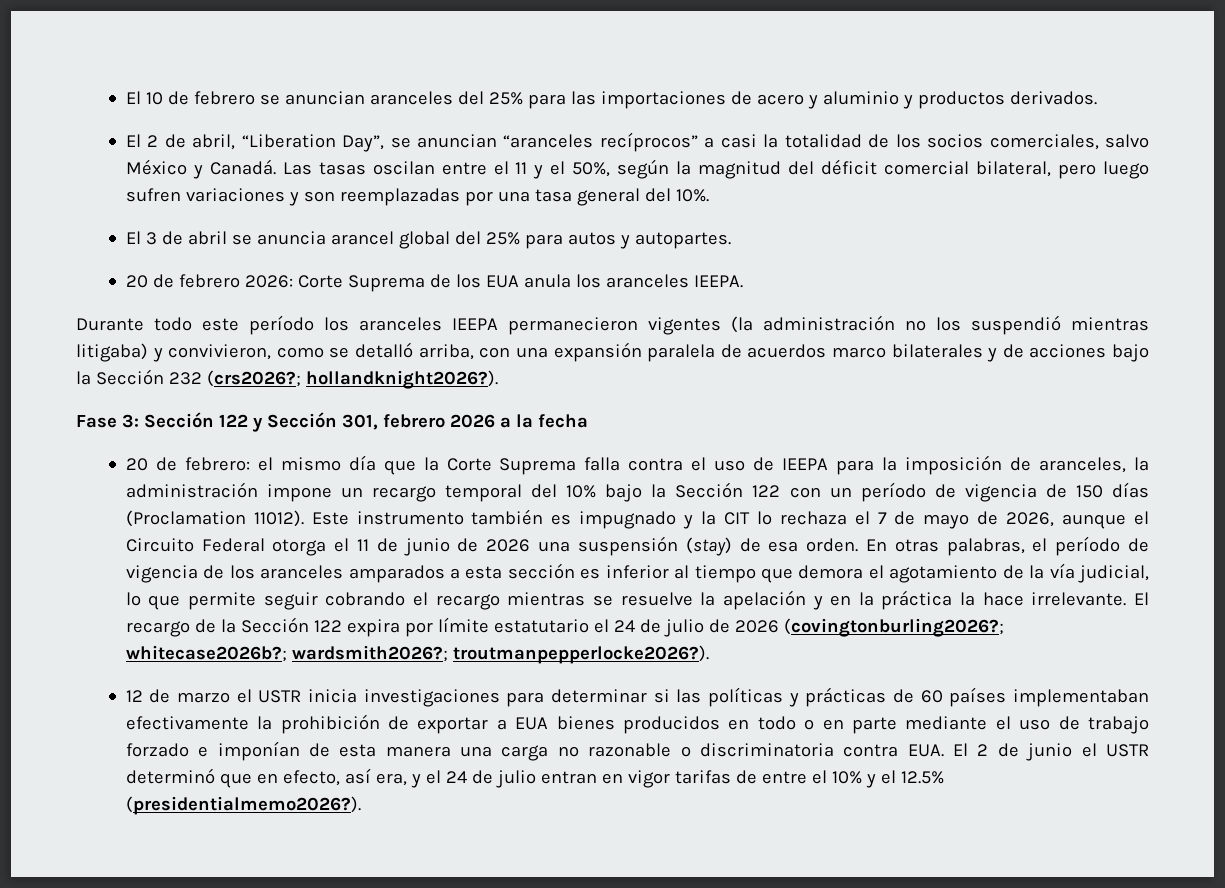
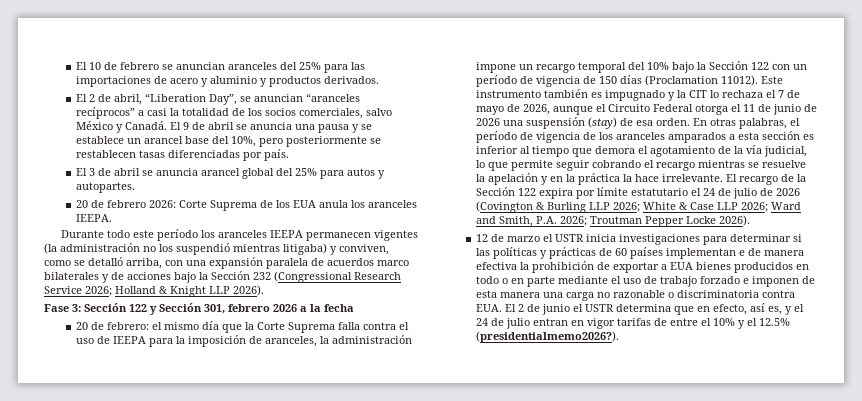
- Las tasas oscilan entre el 11 y el 50%, según la magnitud del déficit comercial bilateral, pero luego sufren variaciones y son reemplazadas por una tasa general del 10%.
+ El 9 de abril se anuncia una pausa y se establece un arancel base del 10%, pero posteriormente se restablecen tasas diferenciadas por país.
- Durante todo este período los aranceles IEEPA permanecieron vigentes (la administración no los suspendió mientras litigaba) y convivieron, como se detalló arriba, con una expansión paralela de acuerdos marco bilaterales y de acciones bajo la Sección 232 (crs2026?; hollandknight2026?).
+ Durante todo este período los aranceles IEEPA permanecen vigentes (la administración no los suspendió mientras litigaba) y conviven, como se detalló arriba, con una expansión paralela de acuerdos marco bilaterales y de acciones bajo la Sección 232 (Congressional Research Service 2026; Holland & Knight LLP 2026).
- El recargo de la Sección 122 expira por límite estatutario el 24 de julio de 2026 (covingtonburling2026?; whitecase2026b?; wardsmith2026?; troutmanpepperlocke2026?).
+ El recargo de la Sección 122 expira por límite estatutario el 24 de julio de 2026 (Covington & Burling LLP 2026; White & Case LLP 2026; Ward and Smith, P.A. 2026; Troutman Pepper Locke 2026).
- 12 de marzo el USTR inicia investigaciones para determinar si las políticas y prácticas de 60 países implementaban efectivamente la prohibición de exportar a EUA bienes producidos en todo o en parte mediante el uso de trabajo forzado e imponían de esta manera una carga no razonable o discriminatoria contra EUA. El 2 de junio el USTR determinó que en efecto, así era, y el 24 de julio entran en vigor tarifas de entre el 10% y el 12.5% (presidentialmemo2026?).
+ 12 de marzo el USTR inicia investigaciones para determinar si las políticas y prácticas de 60 países implementan e de manera efectiva la prohibición de exportar a EUA bienes producidos en todo o en parte mediante el uso de trabajo forzado e imponen de esta manera una carga no razonable o discriminatoria contra EUA. El 2 de junio el USTR determina que en efecto, así es, y el 24 de julio entran en vigor tarifas de entre el 10% y el 12.5% (presidentialmemo2026?).

